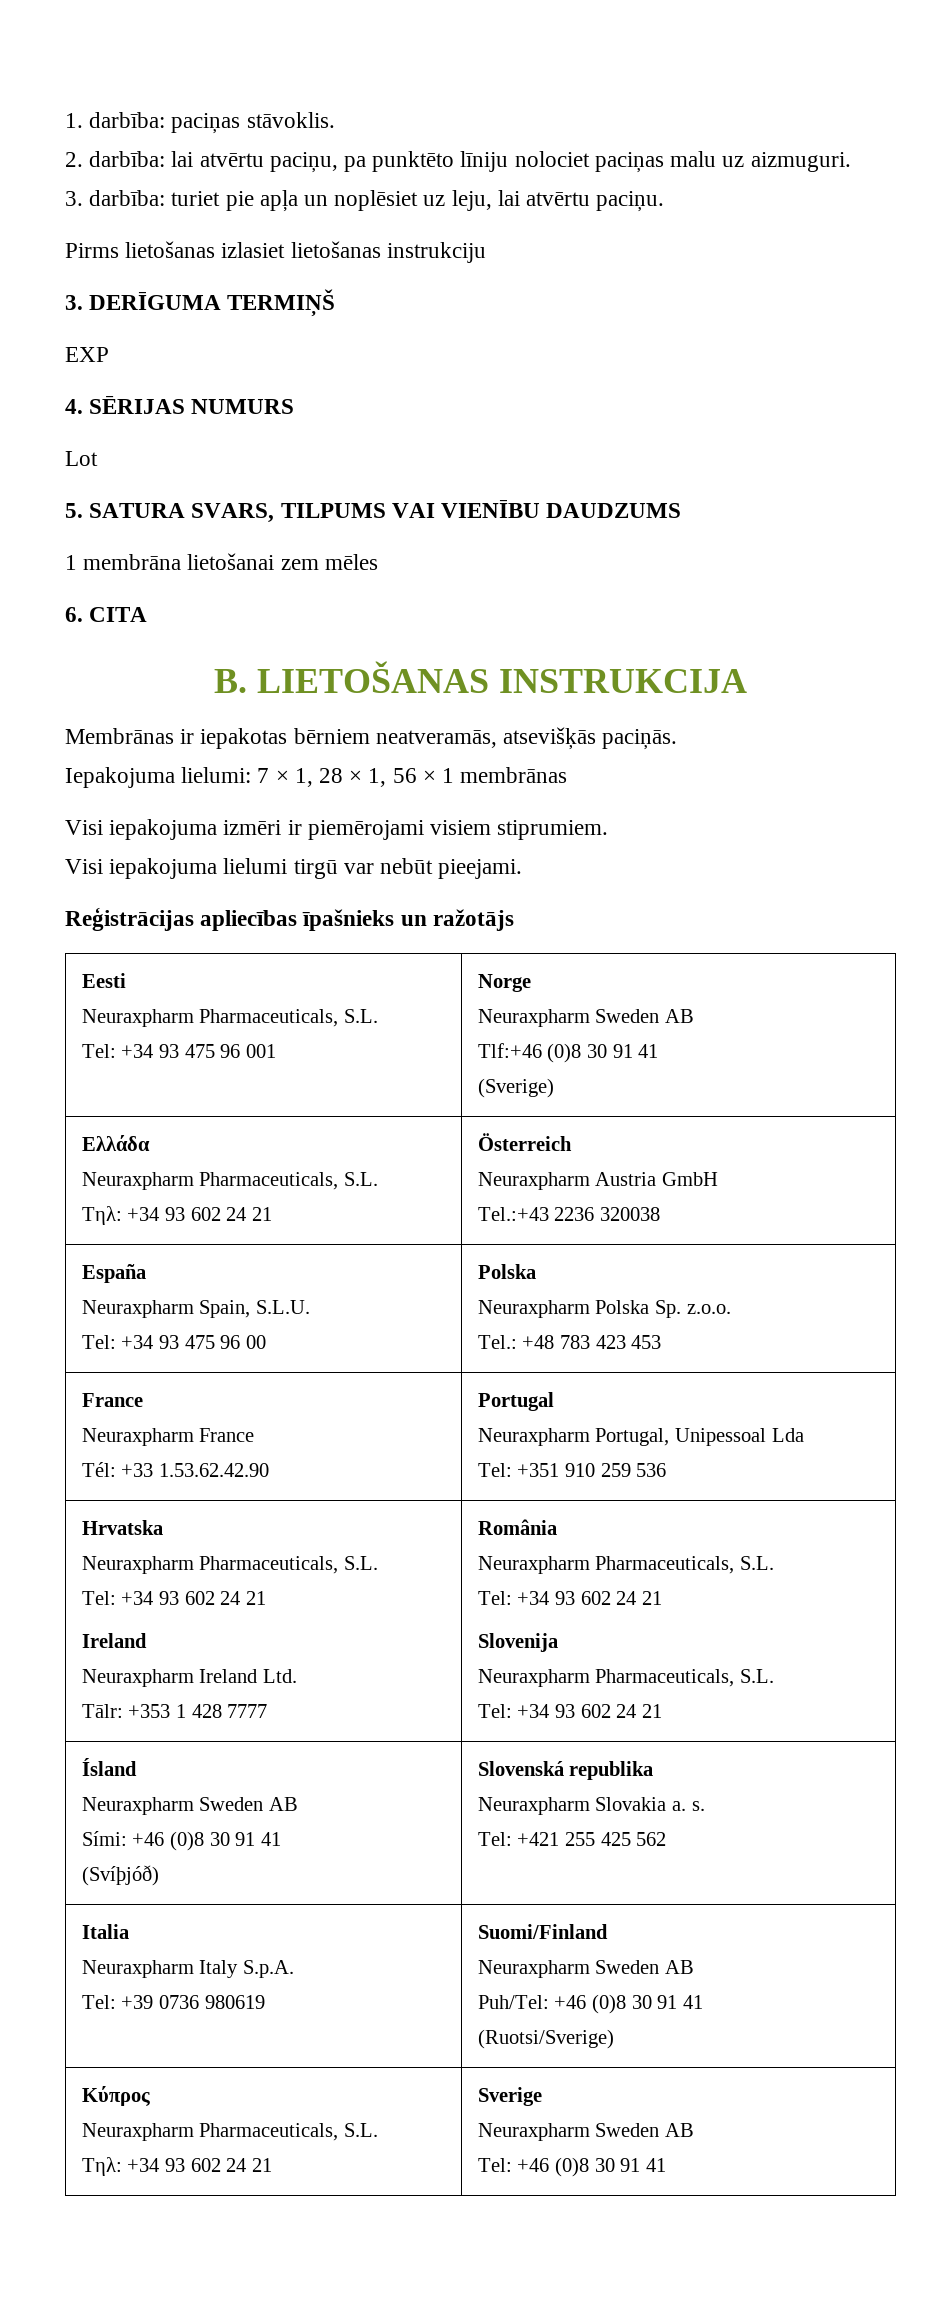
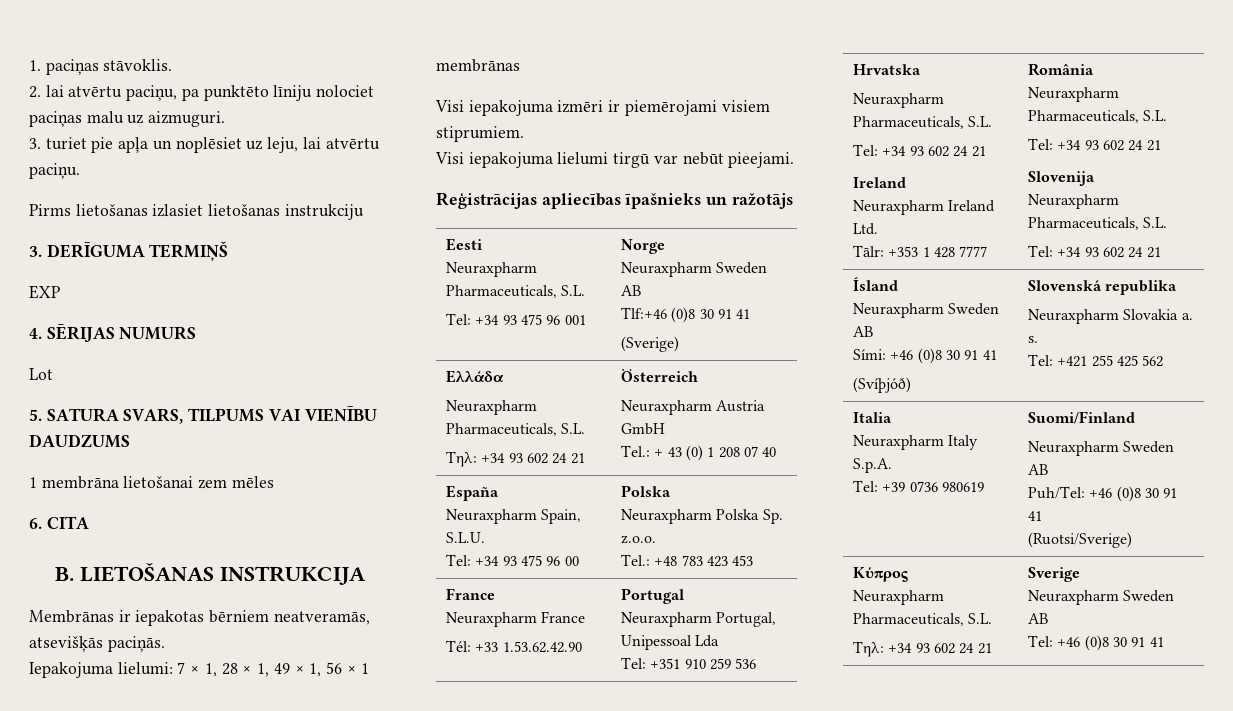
- 1. darbība: paciņas stāvoklis.
+ 1. paciņas stāvoklis.
- 2. darbība: lai atvērtu paciņu, pa punktēto līniju nolociet paciņas malu uz aizmuguri.
+ 2. lai atvērtu paciņu, pa punktēto līniju nolociet paciņas malu uz aizmuguri.
- 3. darbība: turiet pie apļa un noplēsiet uz leju, lai atvērtu paciņu.
+ 3. turiet pie apļa un noplēsiet uz leju, lai atvērtu paciņu.
- Iepakojuma lielumi: 7 × 1, 28 × 1, 56 × 1 membrānas
+ Iepakojuma lielumi: 7 × 1, 28 × 1, 49 × 1, 56 × 1 membrānas
  Ελλάδα
  Neuraxpharm Pharmaceuticals, S.L.
  Τηλ: +34 93 602 24 21 | Österreich
  Neuraxpharm Austria GmbH
- Tel.:+43 2236 320038
+ Tel.: + 43 (0) 1 208 07 40

